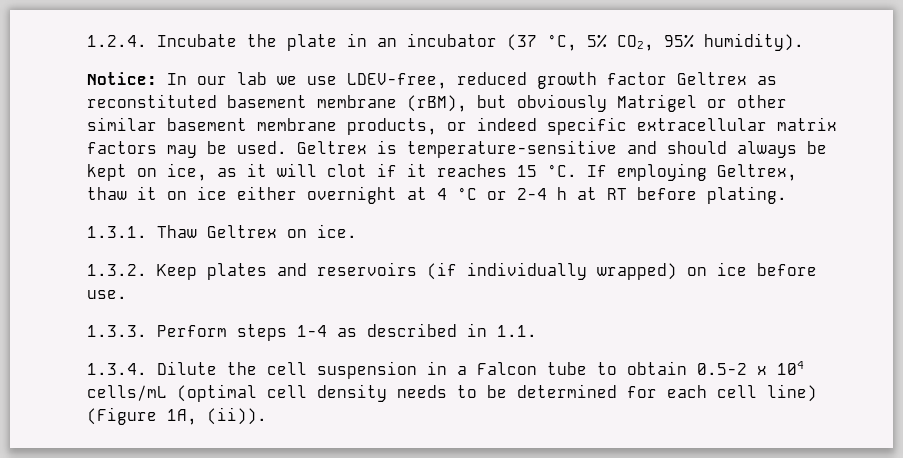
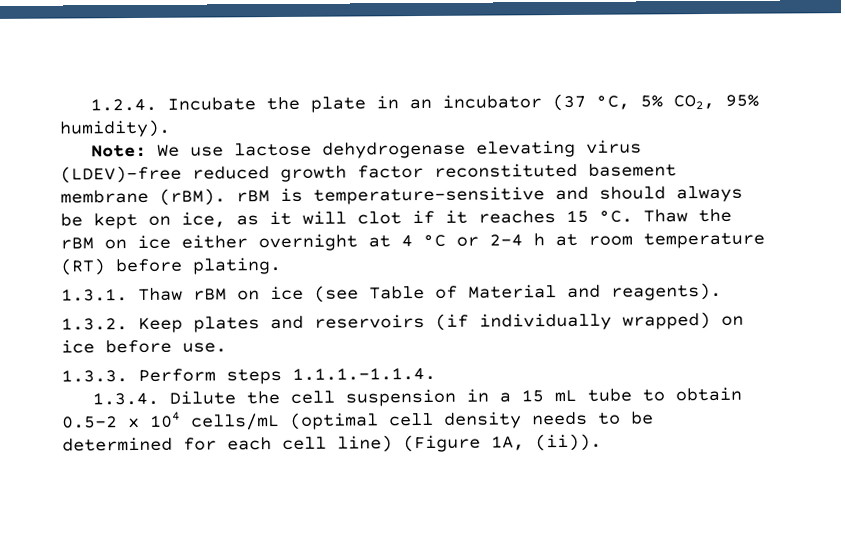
- Notice: In our lab we use LDEV-free, reduced growth factor Geltrex as reconstituted basement membrane (rBM), but obviously Matrigel or other similar basement membrane products, or indeed specific extracellular matrix factors may be used. Geltrex is temperature-sensitive and should always be kept on ice, as it will clot if it reaches 15 °C.
+ Note: We use lactose dehydrogenase elevating virus (LDEV)-free reduced growth factor reconstituted basement membrane (rBM). rBM is temperature-sensitive and should always be kept on ice, as it will clot if it reaches 15 °C.
- If employing Geltrex, thaw it on ice either overnight at 4 °C or 2-4 h at RT before plating.
+ Thaw the rBM on ice either overnight at 4 °C or 2-4 h at room temperature (RT) before plating.
- 1.3.1. Thaw Geltrex on ice.
+ 1.3.1. Thaw rBM on ice (see Table of Material and reagents).
- 1.3.3. Perform steps 1-4 as described in 1.1.
+ 1.3.3. Perform steps 1.1.1.-1.1.4.
- 1.3.4. Dilute the cell suspension in a Falcon tube to obtain 0.5-2 x 104 cells/mL (optimal cell density needs to be determined for each cell line) (Figure 1A, (ii)).
+ 1.3.4. Dilute the cell suspension in a 15 mL tube to obtain 0.5-2 x 104 cells/mL (optimal cell density needs to be determined for each cell line) (Figure 1A, (ii)).

